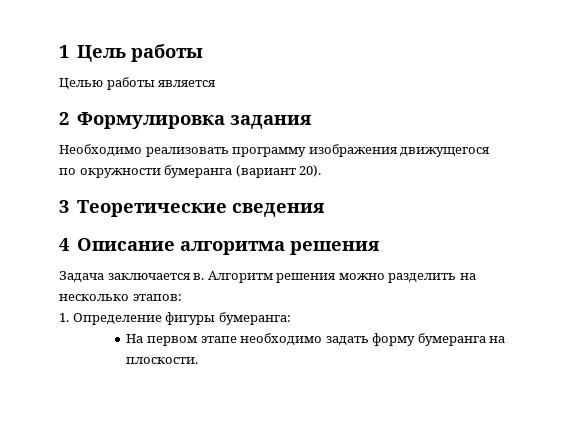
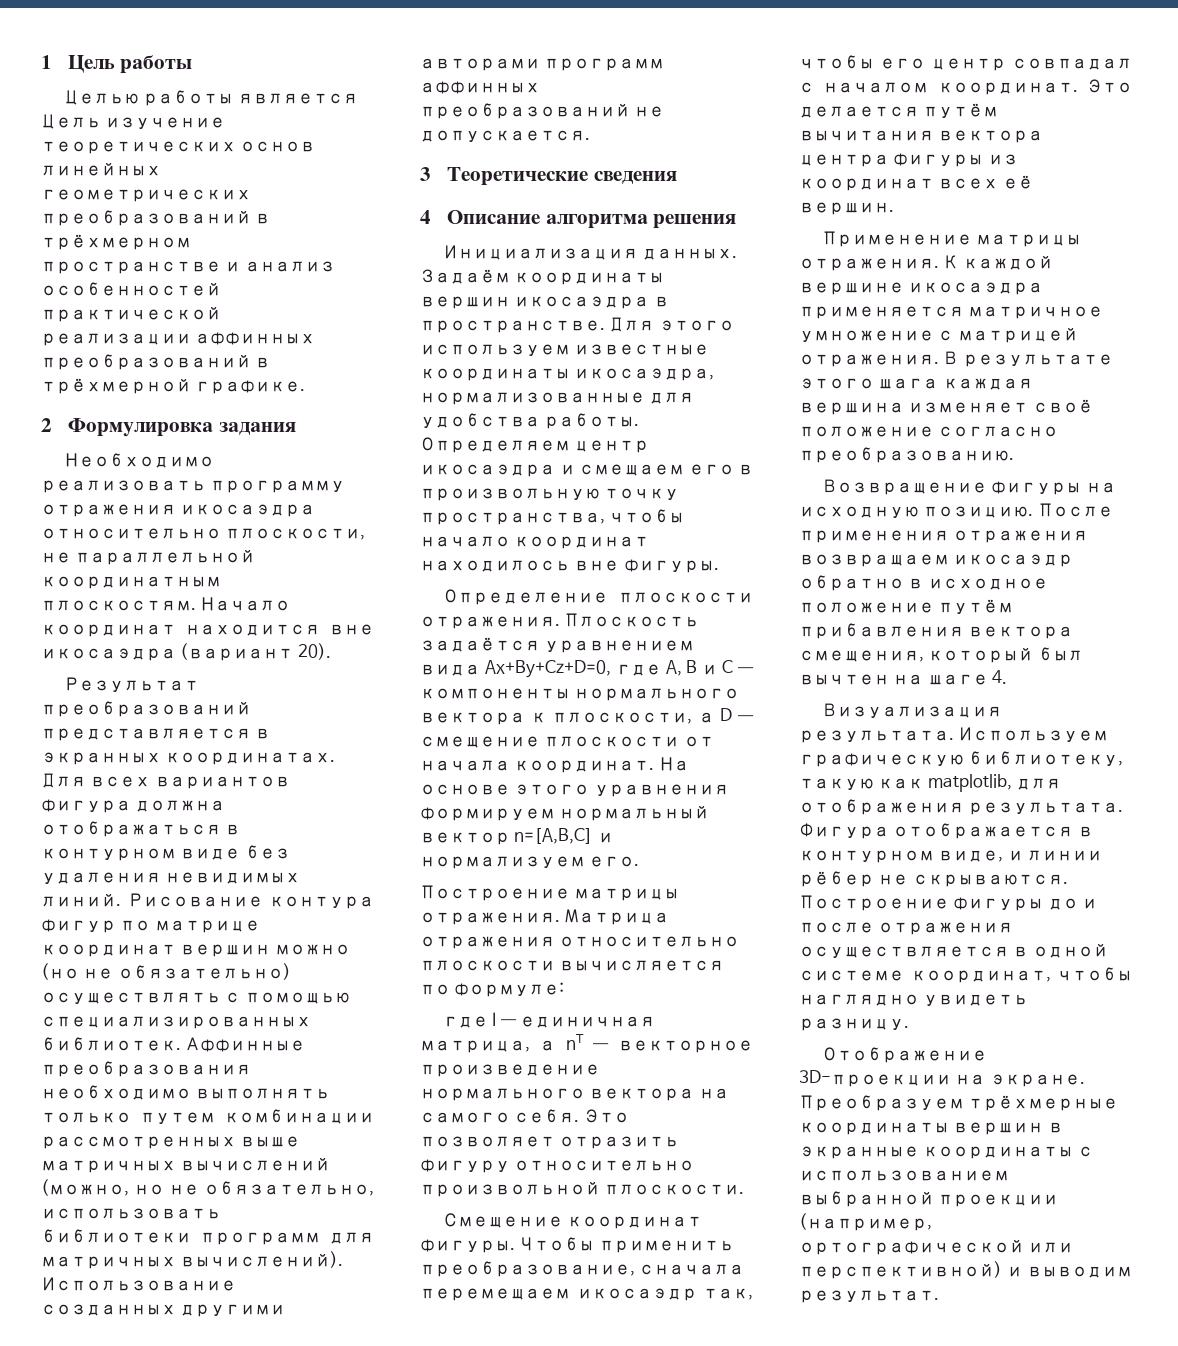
- Целью работы является
+ Целью работы является Цель изучение теоретических основ линейных геометрических преобразований в трёхмерном пространстве и анализ особенностей практической реализации аффинных преобразований в трёхмерной графике.
- Необходимо реализовать программу изображения движущегося по окружности бумеранга (вариант 20).
+ Необходимо реализовать программу отражения икосаэдра относительно плоскости, не параллельной координатным плоскостям. Начало координат находится вне икосаэдра (вариант 20).
+ Результат преобразований представляется в экранных координатах. Для всех вариантов фигура должна отображаться в контурном виде без удаления невидимых линий. Рисование контура фигур по матрице координат вершин можно (но не обязательно) осуществлять с помощью специализированных библиотек. Аффинные преобразования необходимо выполнять только путем комбинации рассмотренных выше матричных вычислений (можно, но не обязательно, использовать библиотеки программ для матричных вычислений). Использование созданных другими авторами программ аффинных преобразований не допускается.
- Задача заключается в. Алгоритм решения можно разделить на несколько этапов:
- 1. Определение фигуры бумеранга:
- На первом этапе необходимо задать форму бумеранга на плоскости.
+ Инициализация данных. Задаём координаты вершин икосаэдра в пространстве. Для этого используем известные координаты икосаэдра, нормализованные для удобства работы. Определяем центр икосаэдра и смещаем его в произвольную точку пространства, чтобы начало координат находилось вне фигуры.
+ Определение плоскости отражения. Плоскость задаётся уравнением вида Ax+By+Cz+D=0, где A, B и C — компоненты нормального вектора к плоскости, а D — смещение плоскости от начала координат. На основе этого уравнения формируем нормальный вектор n=[A,B,C] и нормализуем его.
+ Построение матрицы отражения. Матрица отражения относительно плоскости вычисляется по формуле:
+ где I — единичная матрица, а nT — векторное произведение нормального вектора на самого себя. Это позволяет отразить фигуру относительно произвольной плоскости.
+ Смещение координат фигуры. Чтобы применить преобразование, сначала перемещаем икосаэдр так, чтобы его центр совпадал с началом координат. Это делается путём вычитания вектора центра фигуры из координат всех её вершин.
+ Применение матрицы отражения. К каждой вершине икосаэдра применяется матричное умножение с матрицей отражения. В результате этого шага каждая вершина изменяет своё положение согласно преобразованию.
+ Возвращение фигуры на исходную позицию. После применения отражения возвращаем икосаэдр обратно в исходное положение путём прибавления вектора смещения, который был вычтен на шаге 4.
+ Визуализация результата. Используем графическую библиотеку, такую как matplotlib, для отображения результата. Фигура отображается в контурном виде, и линии рёбер не скрываются. Построение фигуры до и после отражения осуществляется в одной системе координат, чтобы наглядно увидеть разницу.
+ Отображение 3D-проекции на экране. Преобразуем трёхмерные координаты вершин в экранные координаты с использованием выбранной проекции (например, ортографической или перспективной) и выводим результат.

